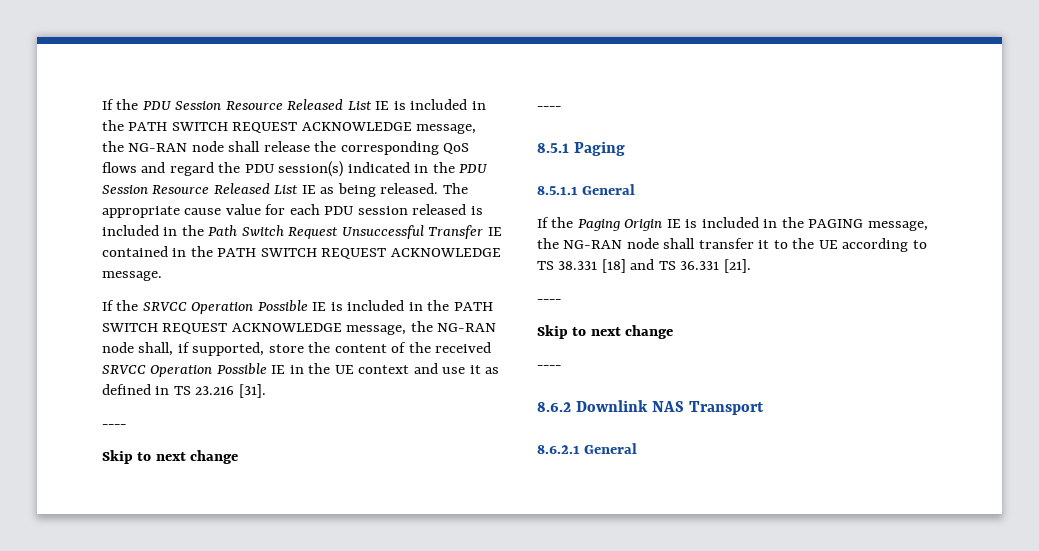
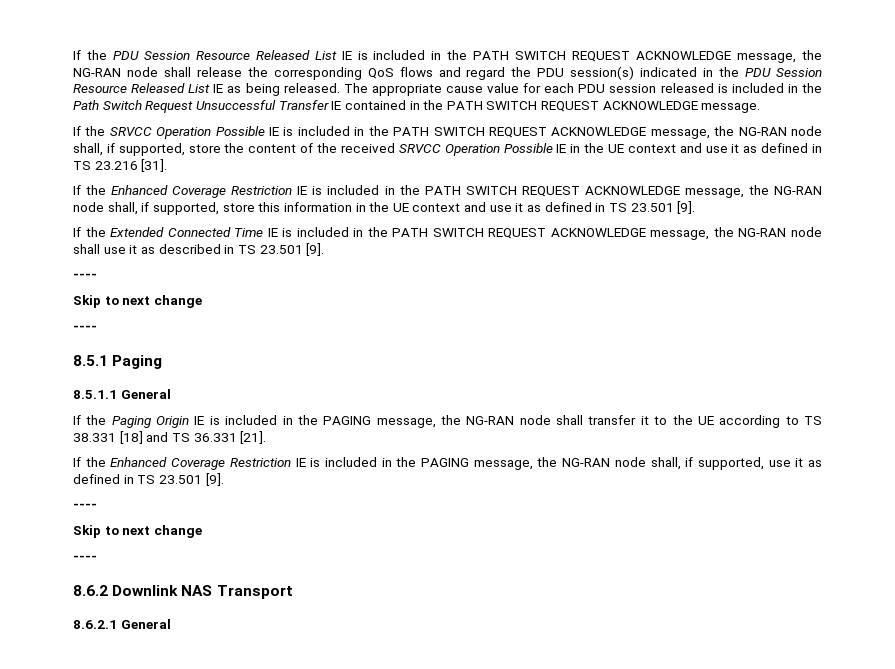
+ If the Enhanced Coverage Restriction IE is included in the PATH SWITCH REQUEST ACKNOWLEDGE message, the NG-RAN node shall, if supported, store this information in the UE context and use it as defined in TS 23.501 [9].
+ If the Extended Connected Time IE is included in the PATH SWITCH REQUEST ACKNOWLEDGE message, the NG-RAN node shall use it as described in TS 23.501 [9].
+ If the Enhanced Coverage Restriction IE is included in the PAGING message, the NG-RAN node shall, if supported, use it as defined in TS 23.501 [9].

